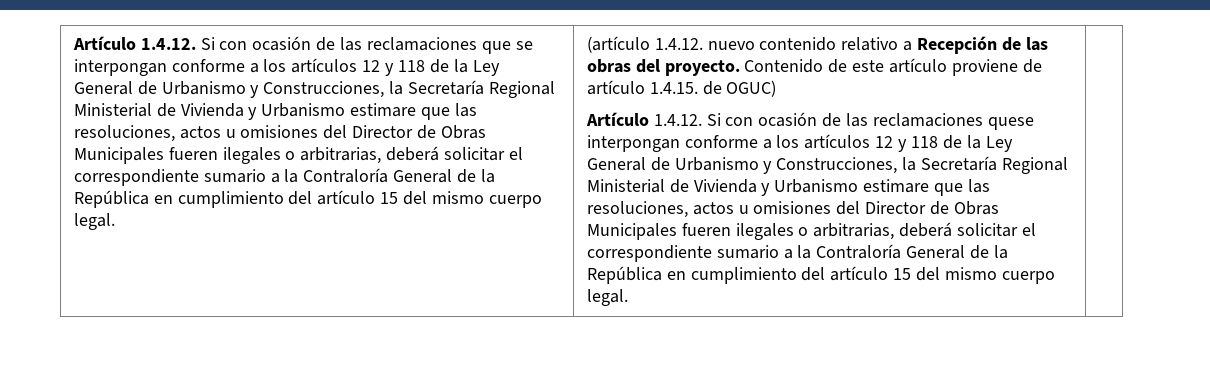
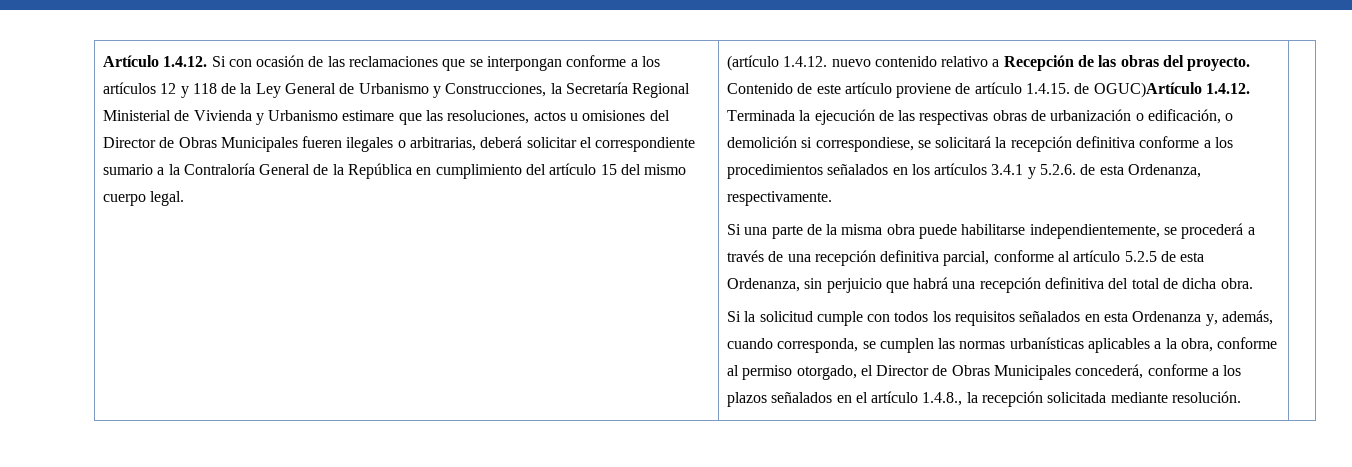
- Contenido de este artículo proviene de artículo 1.4.15. de OGUC)
- Artículo 1.4.12. Si con ocasión de las reclamaciones quese interpongan conforme a los artículos 12 y 118 de la Ley General de Urbanismo y Construcciones, la Secretaría Regional Ministerial de Vivienda y Urbanismo estimare que las resoluciones, actos u omisiones del Director de Obras Municipales fueren ilegales o arbitrarias, deberá solicitar el correspondiente sumario a la Contraloría General de la República en cumplimiento del artículo 15 del mismo cuerpo legal.
+ Contenido de este artículo proviene de artículo 1.4.15. de OGUC)Artículo 1.4.12. Terminada la ejecución de las respectivas obras de urbanización o edificación, o demolición si correspondiese, se solicitará la recepción definitiva conforme a los procedimientos señalados en los artículos 3.4.1 y 5.2.6. de esta Ordenanza, respectivamente.
+ Si una parte de la misma obra puede habilitarse independientemente, se procederá a través de una recepción definitiva parcial, conforme al artículo 5.2.5 de esta Ordenanza, sin perjuicio que habrá una recepción definitiva del total de dicha obra.
+ Si la solicitud cumple con todos los requisitos señalados en esta Ordenanza y, además, cuando corresponda, se cumplen las normas urbanísticas aplicables a la obra, conforme al permiso otorgado, el Director de Obras Municipales concederá, conforme a los plazos señalados en el artículo 1.4.8., la recepción solicitada mediante resolución.

